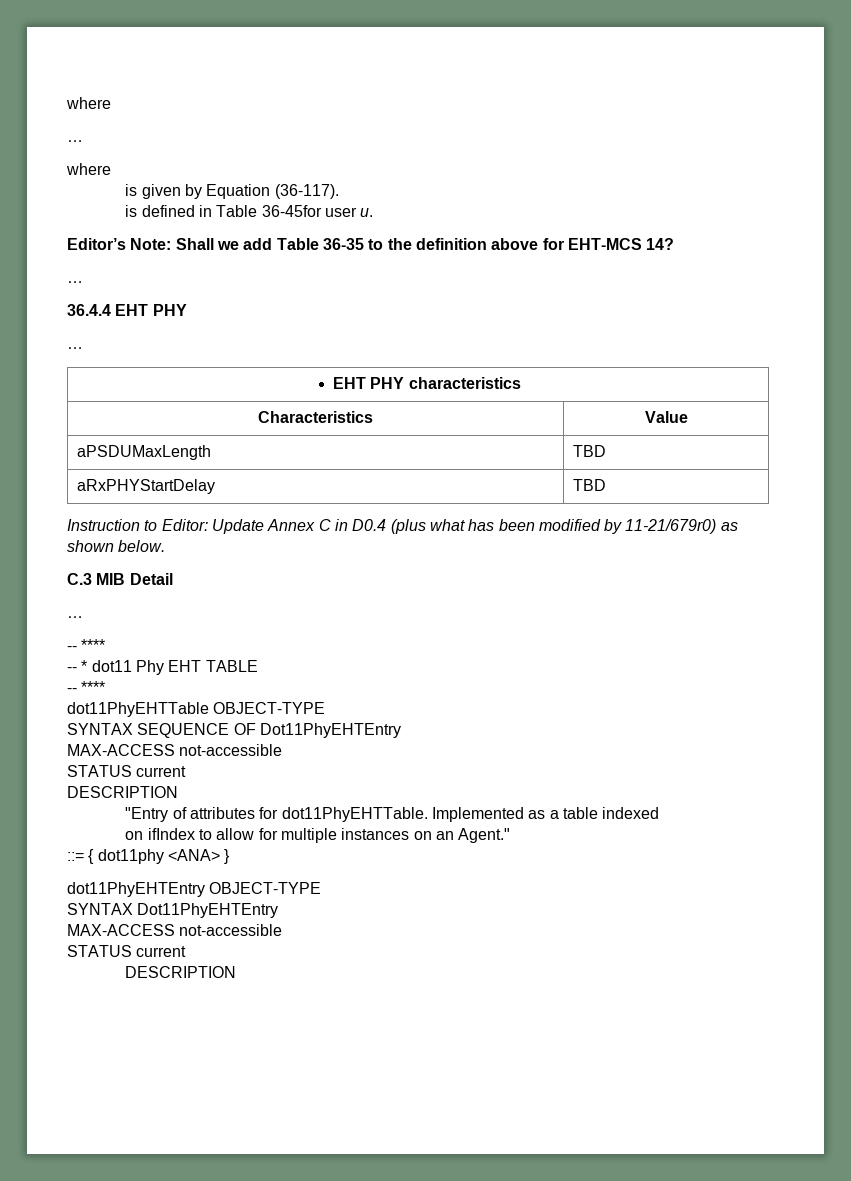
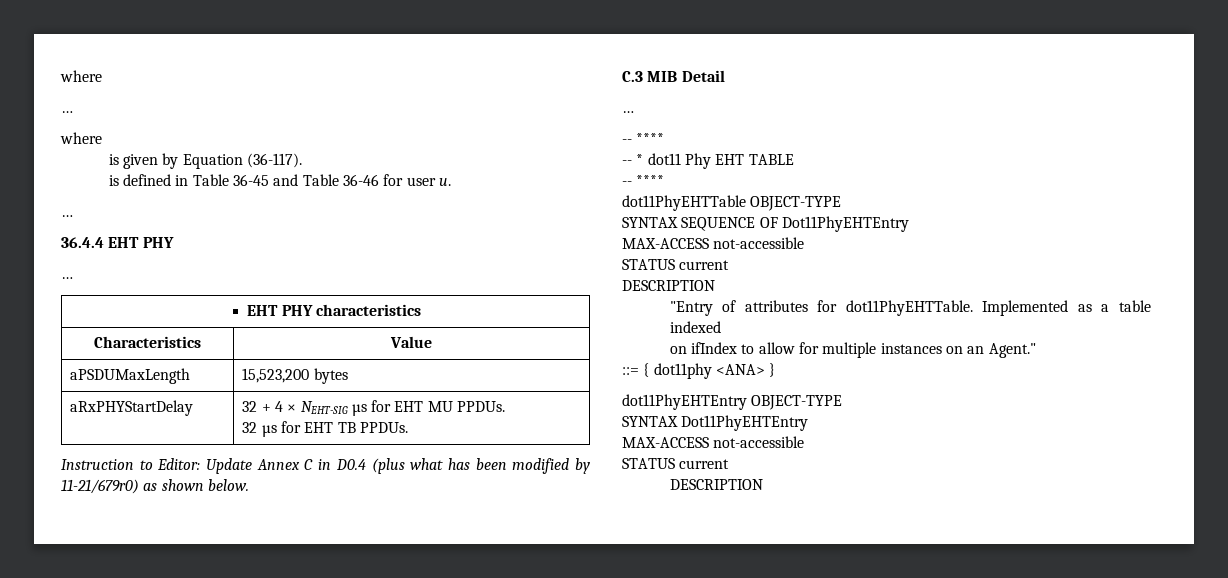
- is defined in Table 36-45for user u.
- Editor’s Note: Shall we add Table 36-35 to the definition above for EHT-MCS 14?
+ is defined in Table 36-45 and Table 36-46 for user u.
- aPSDUMaxLength | TBD
+ aPSDUMaxLength | 15,523,200 bytes
- aRxPHYStartDelay | TBD
+ aRxPHYStartDelay | 32 + 4 × NEHT-SIG µs for EHT MU PPDUs.
+ 32 µs for EHT TB PPDUs.

